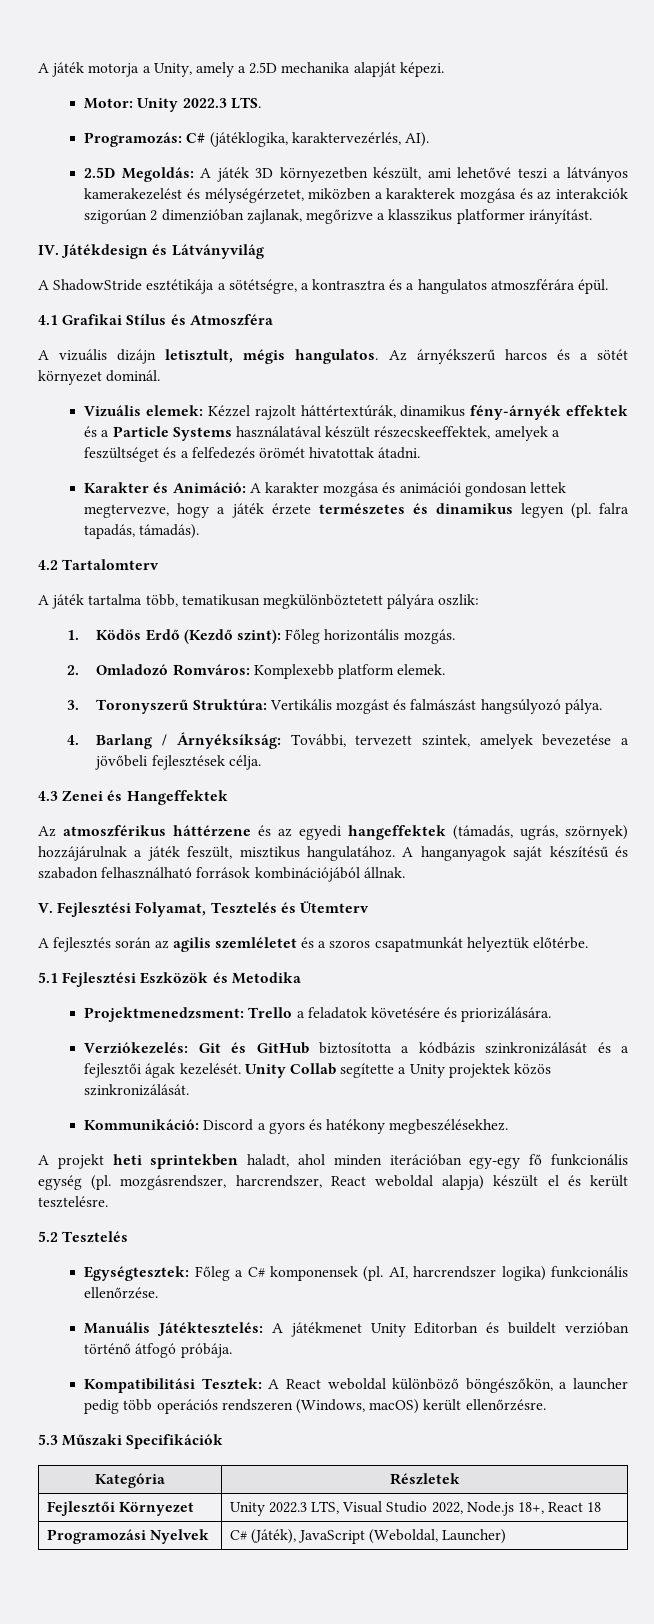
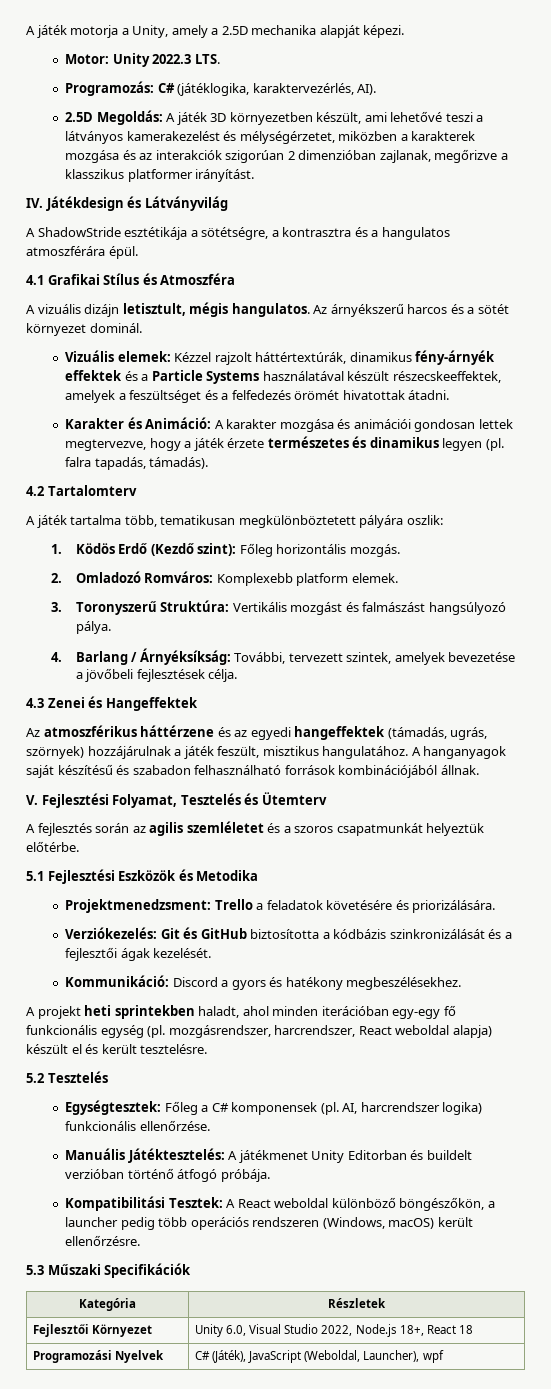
- Unity Collab segítette a Unity projektek közös szinkronizálását.
- Fejlesztői Környezet | Unity 2022.3 LTS, Visual Studio 2022, Node.js 18+, React 18
+ Fejlesztői Környezet | Unity 6.0, Visual Studio 2022, Node.js 18+, React 18
- Programozási Nyelvek | C# (Játék), JavaScript (Weboldal, Launcher)
+ Programozási Nyelvek | C# (Játék), JavaScript (Weboldal, Launcher), wpf

